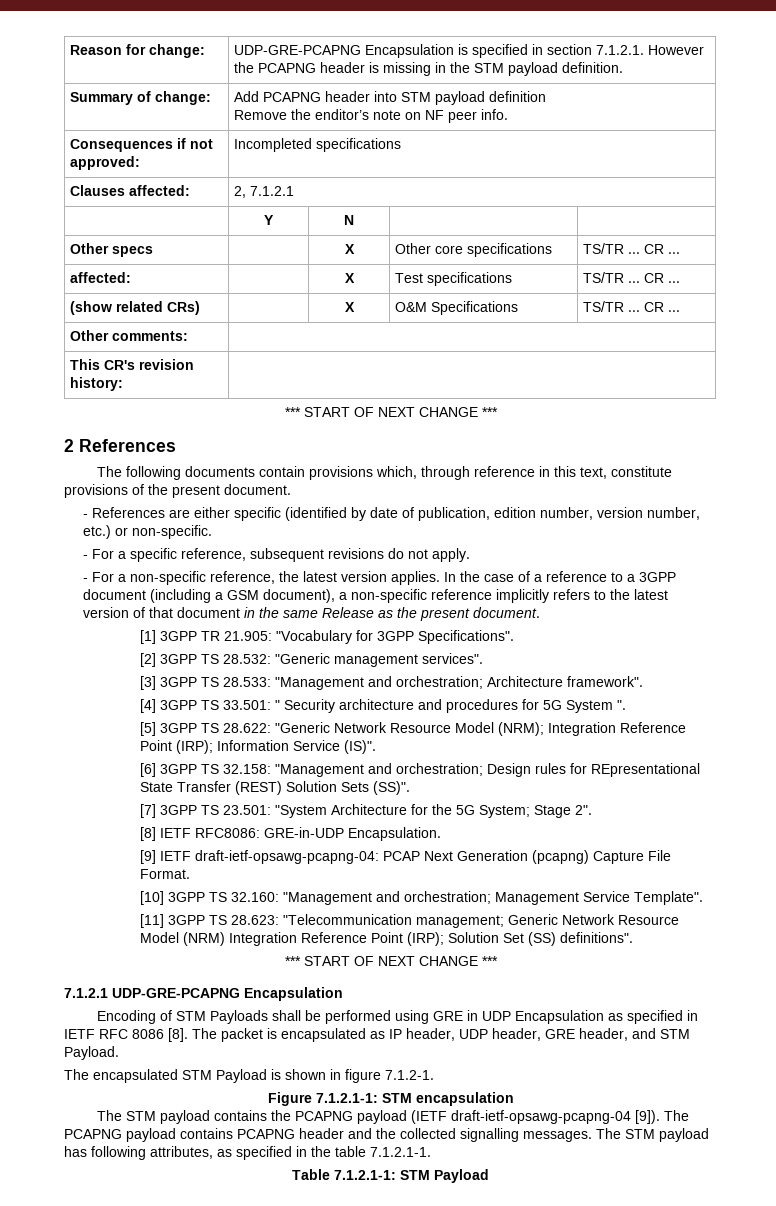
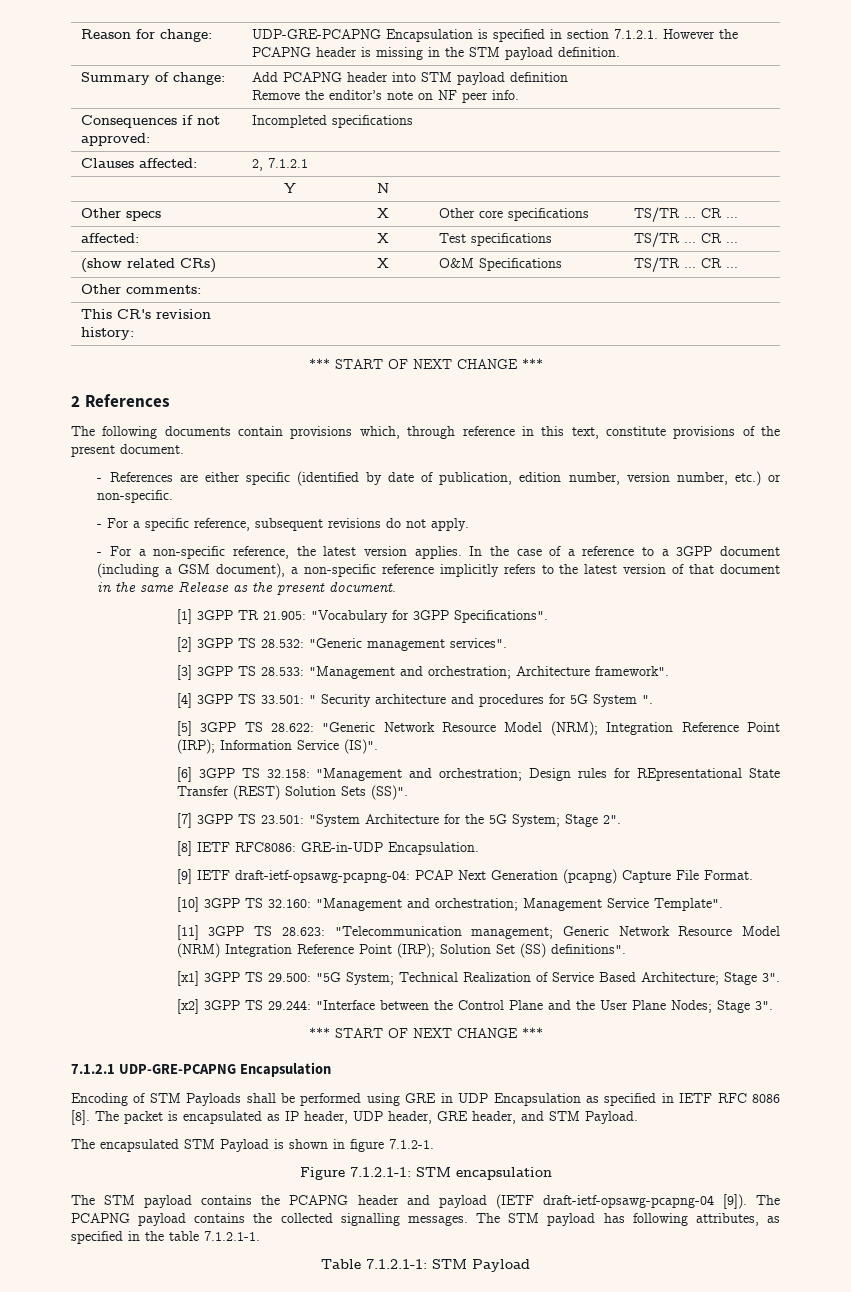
+ [x1] 3GPP TS 29.500: "5G System; Technical Realization of Service Based Architecture; Stage 3".
+ [x2] 3GPP TS 29.244: "Interface between the Control Plane and the User Plane Nodes; Stage 3".
- The STM payload contains the PCAPNG payload (IETF draft-ietf-opsawg-pcapng-04 [9]).
+ The STM payload contains the PCAPNG header and payload (IETF draft-ietf-opsawg-pcapng-04 [9]).
- The PCAPNG payload contains PCAPNG header and the collected signalling messages.
+ The PCAPNG payload contains the collected signalling messages.

